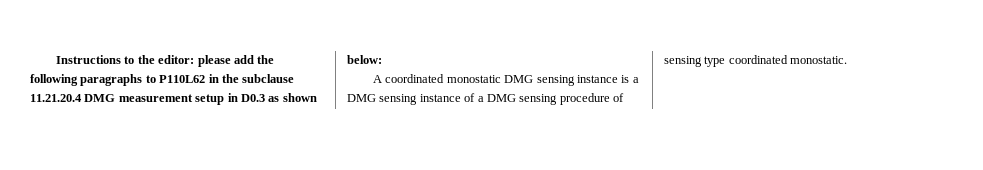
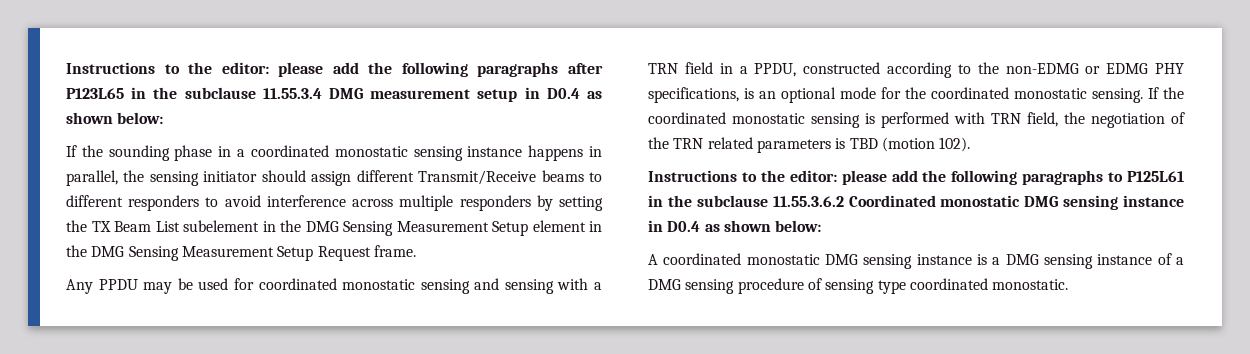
- Instructions to the editor: please add the following paragraphs to P110L62 in the subclause 11.21.20.4 DMG measurement setup in D0.3 as shown below:
+ Instructions to the editor: please add the following paragraphs after P123L65 in the subclause 11.55.3.4 DMG measurement setup in D0.4 as shown below:
+ If the sounding phase in a coordinated monostatic sensing instance happens in parallel, the sensing initiator should assign different Transmit/Receive beams to different responders to avoid interference across multiple responders by setting the TX Beam List subelement in the DMG Sensing Measurement Setup element in the DMG Sensing Measurement Setup Request frame.
+ Any PPDU may be used for coordinated monostatic sensing and sensing with a TRN field in a PPDU, constructed according to the non-EDMG or EDMG PHY specifications, is an optional mode for the coordinated monostatic sensing. If the coordinated monostatic sensing is performed with TRN field, the negotiation of the TRN related parameters is TBD (motion 102).
+ Instructions to the editor: please add the following paragraphs to P125L61 in the subclause 11.55.3.6.2 Coordinated monostatic DMG sensing instance in D0.4 as shown below:

